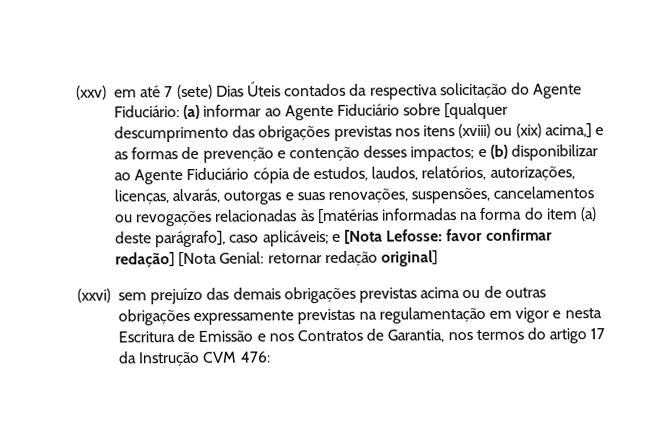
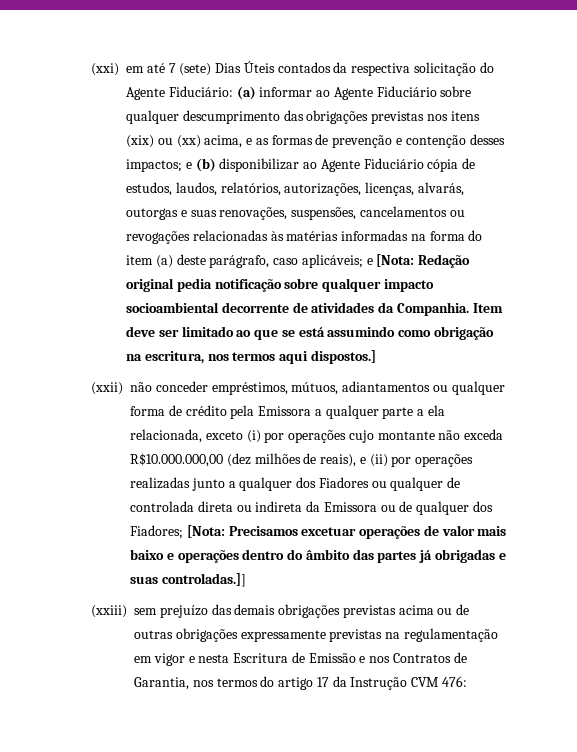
- (xxv) em até 7 (sete) Dias Úteis contados da respectiva solicitação do Agente Fiduciário:
+ (xxi) em até 7 (sete) Dias Úteis contados da respectiva solicitação do Agente Fiduciário:
- (a) informar ao Agente Fiduciário sobre [qualquer descumprimento das obrigações previstas nos itens (xviii) ou (xix) acima,] e as formas de prevenção e contenção desses impactos;
+ (a) informar ao Agente Fiduciário sobre qualquer descumprimento das obrigações previstas nos itens (xix) ou (xx) acima, e as formas de prevenção e contenção desses impactos;
- e (b) disponibilizar ao Agente Fiduciário cópia de estudos, laudos, relatórios, autorizações, licenças, alvarás, outorgas e suas renovações, suspensões, cancelamentos ou revogações relacionadas às [matérias informadas na forma do item (a) deste parágrafo], caso aplicáveis;
+ e (b) disponibilizar ao Agente Fiduciário cópia de estudos, laudos, relatórios, autorizações, licenças, alvarás, outorgas e suas renovações, suspensões, cancelamentos ou revogações relacionadas às matérias informadas na forma do item (a) deste parágrafo, caso aplicáveis;
- e [Nota Lefosse: favor confirmar redação] [Nota Genial: retornar redação original]
- (xxvi) sem prejuízo das demais obrigações previstas acima ou de outras obrigações expressamente previstas na regulamentação em vigor e nesta Escritura de Emissão e nos Contratos de Garantia, nos termos do artigo 17 da Instrução CVM 476:
+ e [Nota: Redação original pedia notificação sobre qualquer impacto socioambiental decorrente de atividades da Companhia. Item deve ser limitado ao que se está assumindo como obrigação na escritura, nos termos aqui dispostos.]
+ (xxii) não conceder empréstimos, mútuos, adiantamentos ou qualquer forma de crédito pela Emissora a qualquer parte a ela relacionada, exceto (i) por operações cujo montante não exceda R$10.000.000,00 (dez milhões de reais), e (ii) por operações realizadas junto a qualquer dos Fiadores ou qualquer de controlada direta ou indireta da Emissora ou de qualquer dos Fiadores; [Nota: Precisamos excetuar operações de valor mais baixo e operações dentro do âmbito das partes já obrigadas e suas controladas.]]
+ (xxiii) sem prejuízo das demais obrigações previstas acima ou de outras obrigações expressamente previstas na regulamentação em vigor e nesta Escritura de Emissão e nos Contratos de Garantia, nos termos do artigo 17 da Instrução CVM 476:

